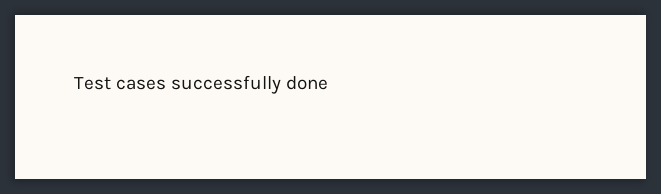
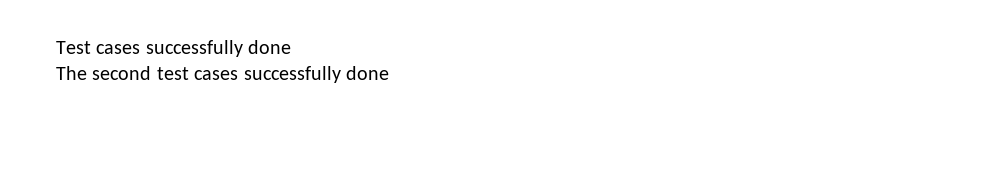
+ The second test cases successfully done

